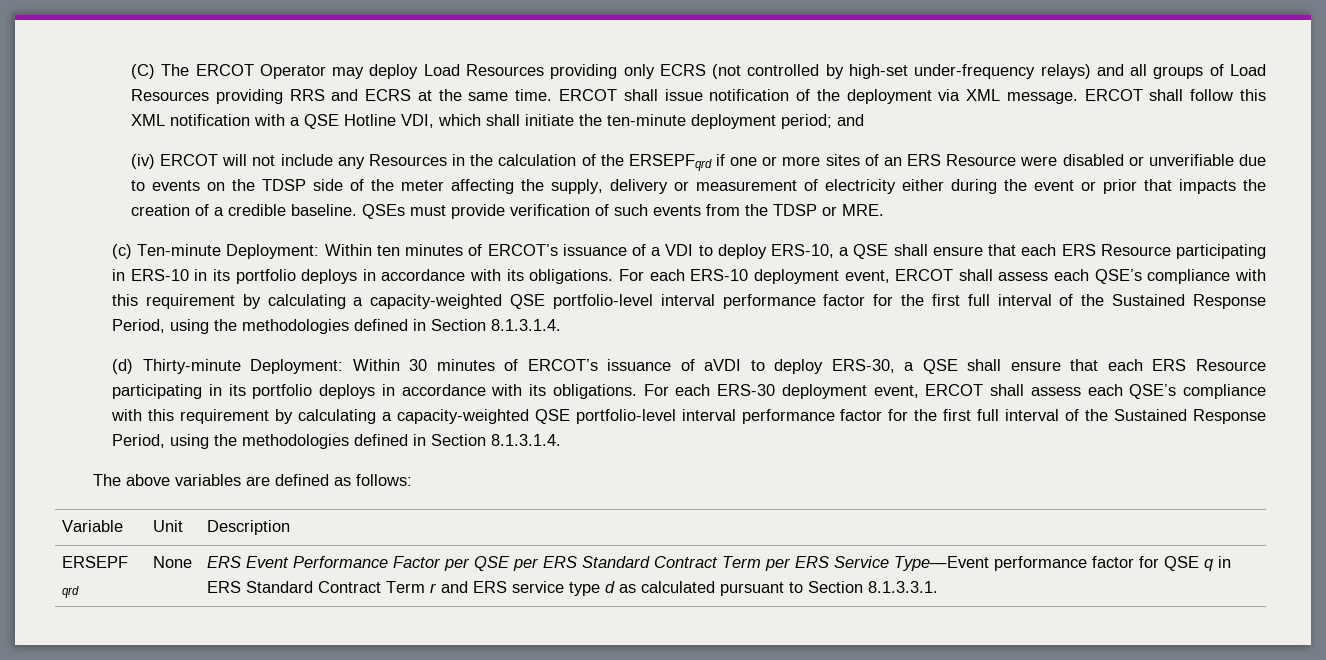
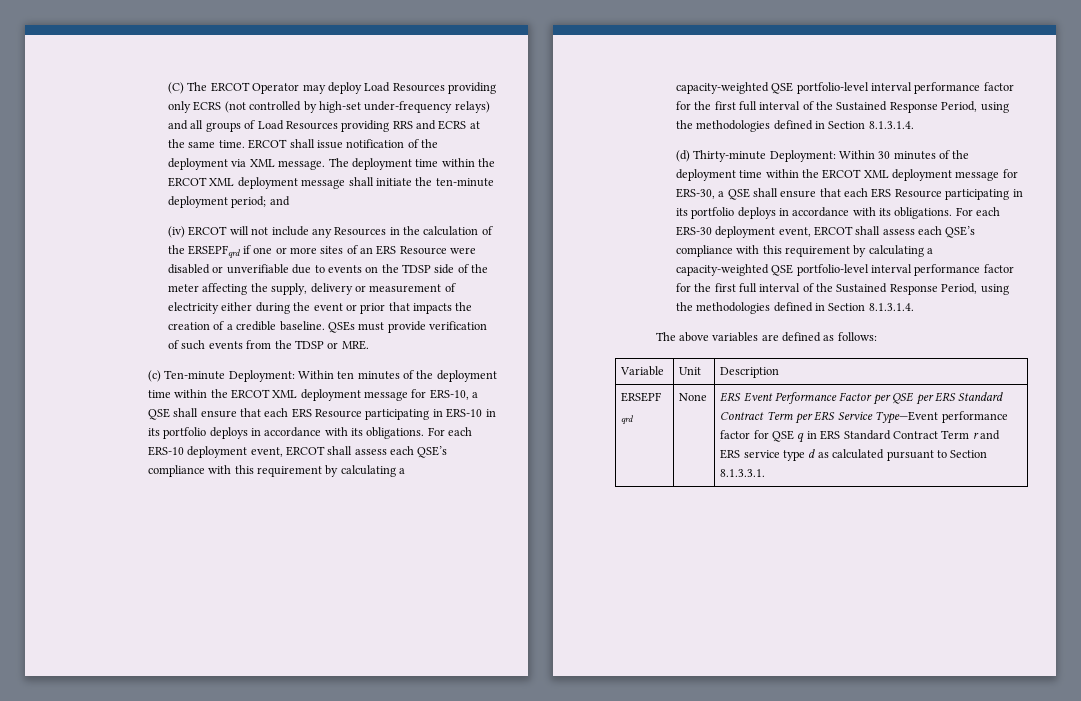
- ERCOT shall follow this XML notification with a QSE Hotline VDI, which shall initiate the ten-minute deployment period; and
+ The deployment time within the ERCOT XML deployment message shall initiate the ten-minute deployment period; and
- (c) Ten-minute Deployment: Within ten minutes of ERCOT’s issuance of a VDI to deploy ERS-10, a QSE shall ensure that each ERS Resource participating in ERS-10 in its portfolio deploys in accordance with its obligations.
+ (c) Ten-minute Deployment: Within ten minutes of the deployment time within the ERCOT XML deployment message for ERS-10, a QSE shall ensure that each ERS Resource participating in ERS-10 in its portfolio deploys in accordance with its obligations.
- (d) Thirty-minute Deployment: Within 30 minutes of ERCOT’s issuance of aVDI to deploy ERS-30, a QSE shall ensure that each ERS Resource participating in its portfolio deploys in accordance with its obligations.
+ (d) Thirty-minute Deployment: Within 30 minutes of the deployment time within the ERCOT XML deployment message for ERS-30, a QSE shall ensure that each ERS Resource participating in its portfolio deploys in accordance with its obligations.

